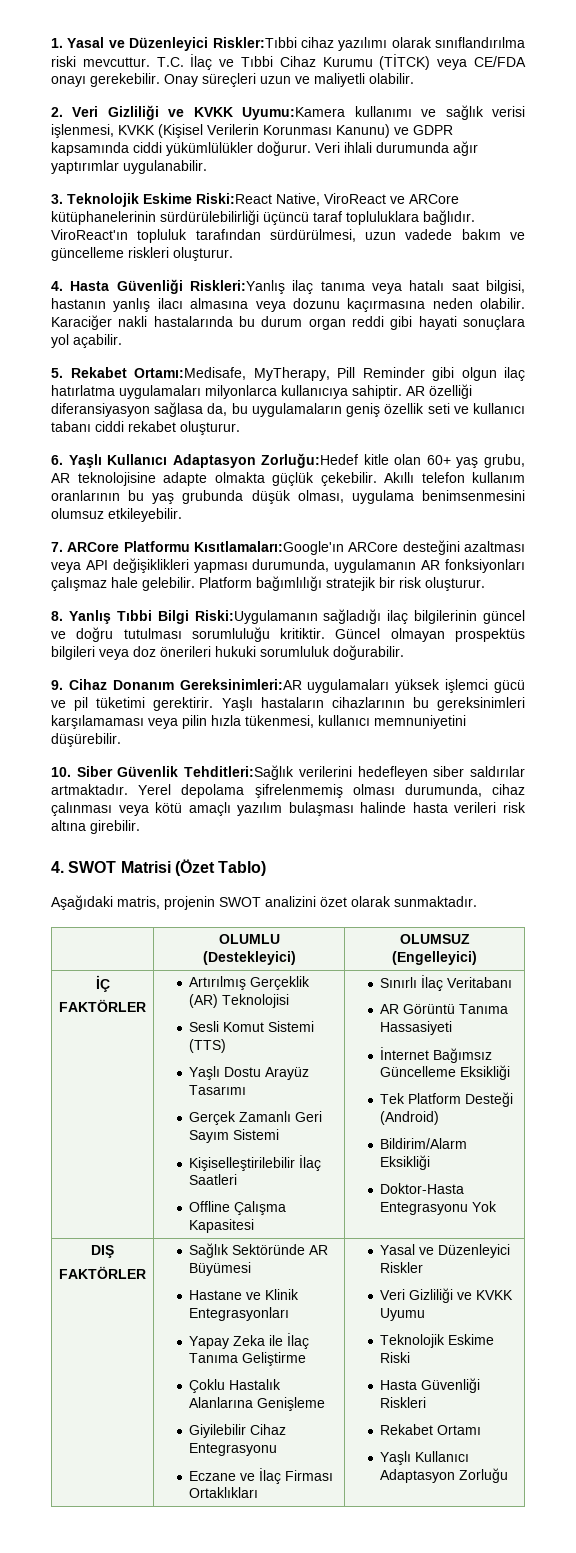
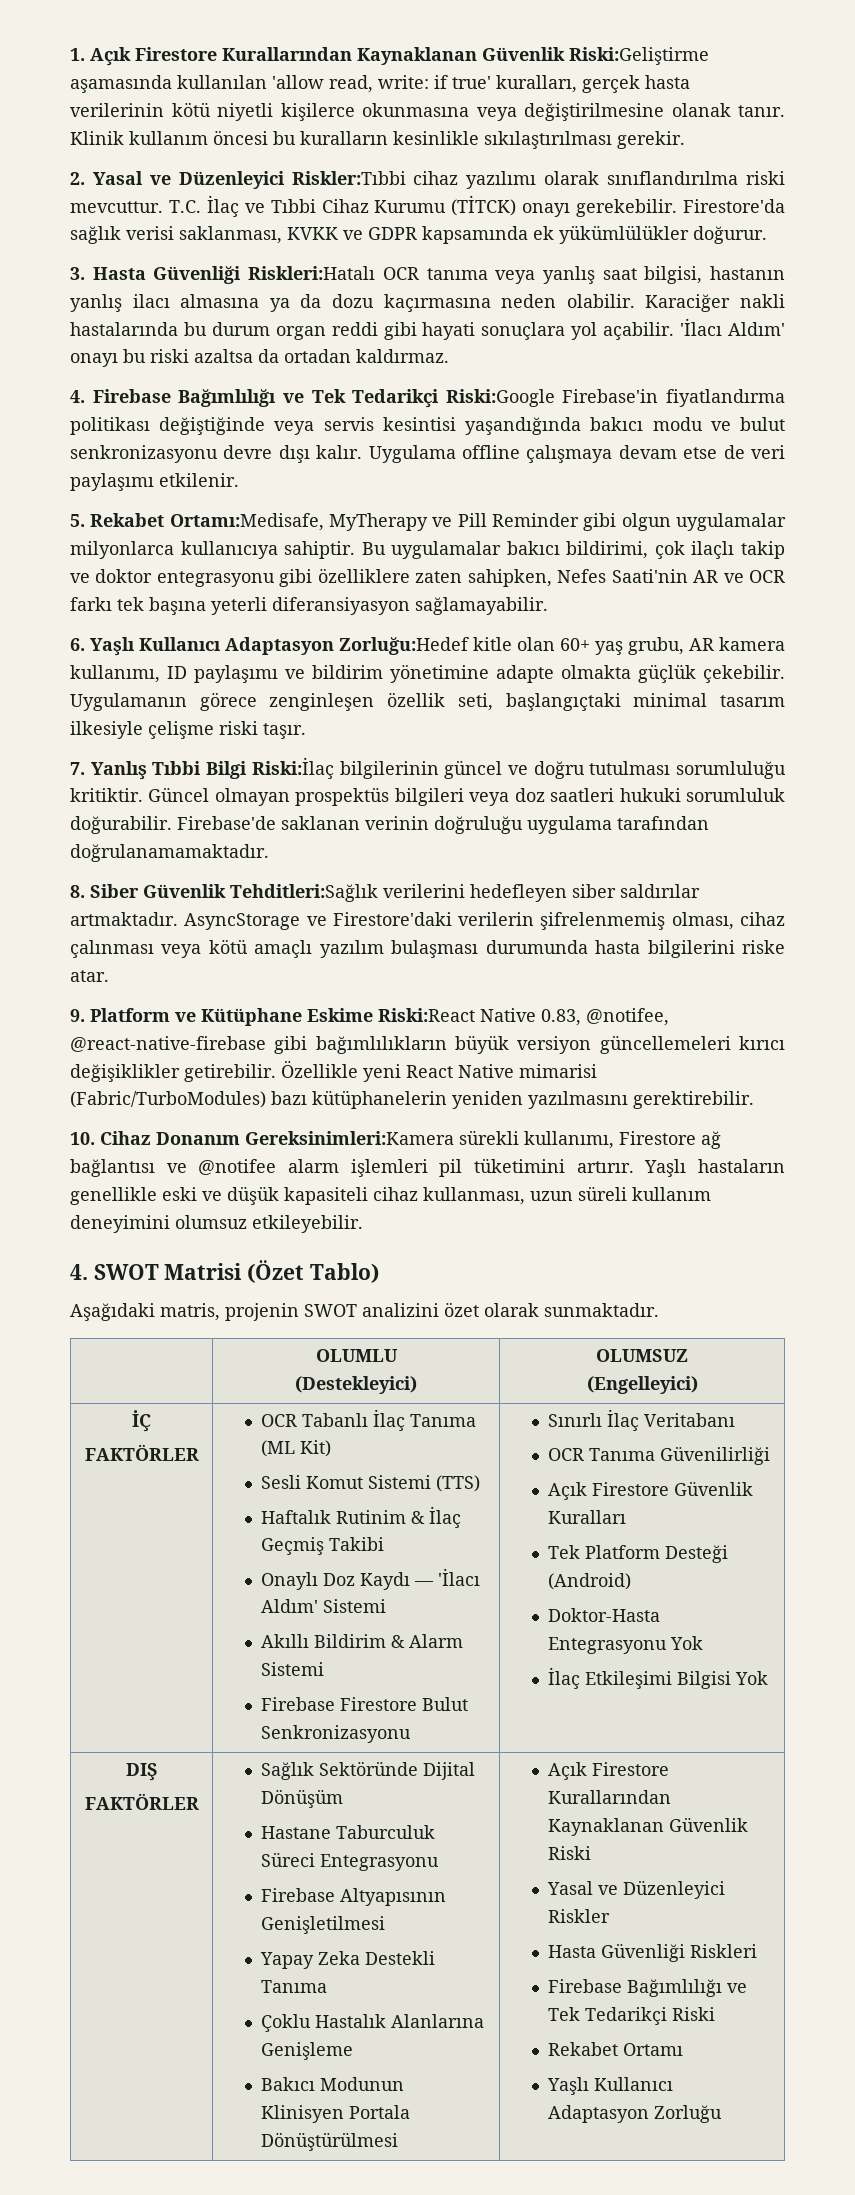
- 1. Yasal ve Düzenleyici Riskler:Tıbbi cihaz yazılımı olarak sınıflandırılma riski mevcuttur.
+ 1. Açık Firestore Kurallarından Kaynaklanan Güvenlik Riski:Geliştirme aşamasında kullanılan 'allow read, write: if true' kuralları, gerçek hasta verilerinin kötü niyetli kişilerce okunmasına veya değiştirilmesine olanak tanır. Klinik kullanım öncesi bu kuralların kesinlikle sıkılaştırılması gerekir.
+ 2. Yasal ve Düzenleyici Riskler:Tıbbi cihaz yazılımı olarak sınıflandırılma riski mevcuttur.
- T.C. İlaç ve Tıbbi Cihaz Kurumu (TİTCK) veya CE/FDA onayı gerekebilir. Onay süreçleri uzun ve maliyetli olabilir.
- 2. Veri Gizliliği ve KVKK Uyumu:Kamera kullanımı ve sağlık verisi işlenmesi, KVKK (Kişisel Verilerin Korunması Kanunu) ve GDPR kapsamında ciddi yükümlülükler doğurur. Veri ihlali durumunda ağır yaptırımlar uygulanabilir.
- 3. Teknolojik Eskime Riski:React Native, ViroReact ve ARCore kütüphanelerinin sürdürülebilirliği üçüncü taraf topluluklara bağlıdır. ViroReact'ın topluluk tarafından sürdürülmesi, uzun vadede bakım ve güncelleme riskleri oluşturur.
- 4. Hasta Güvenliği Riskleri:Yanlış ilaç tanıma veya hatalı saat bilgisi, hastanın yanlış ilacı almasına veya dozunu kaçırmasına neden olabilir.
+ T.C. İlaç ve Tıbbi Cihaz Kurumu (TİTCK) onayı gerekebilir. Firestore'da sağlık verisi saklanması, KVKK ve GDPR kapsamında ek yükümlülükler doğurur.
+ 3. Hasta Güvenliği Riskleri:Hatalı OCR tanıma veya yanlış saat bilgisi, hastanın yanlış ilacı almasına ya da dozu kaçırmasına neden olabilir.
+ 'İlacı Aldım' onayı bu riski azaltsa da ortadan kaldırmaz.
+ 4. Firebase Bağımlılığı ve Tek Tedarikçi Riski:Google Firebase'in fiyatlandırma politikası değiştiğinde veya servis kesintisi yaşandığında bakıcı modu ve bulut senkronizasyonu devre dışı kalır. Uygulama offline çalışmaya devam etse de veri paylaşımı etkilenir.
- 5. Rekabet Ortamı:Medisafe, MyTherapy, Pill Reminder gibi olgun ilaç hatırlatma uygulamaları milyonlarca kullanıcıya sahiptir. AR özelliği diferansiyasyon sağlasa da, bu uygulamaların geniş özellik seti ve kullanıcı tabanı ciddi rekabet oluşturur.
+ 5. Rekabet Ortamı:Medisafe, MyTherapy ve Pill Reminder gibi olgun uygulamalar milyonlarca kullanıcıya sahiptir. Bu uygulamalar bakıcı bildirimi, çok ilaçlı takip ve doktor entegrasyonu gibi özelliklere zaten sahipken, Nefes Saati'nin AR ve OCR farkı tek başına yeterli diferansiyasyon sağlamayabilir.
- 6. Yaşlı Kullanıcı Adaptasyon Zorluğu:Hedef kitle olan 60+ yaş grubu, AR teknolojisine adapte olmakta güçlük çekebilir. Akıllı telefon kullanım oranlarının bu yaş grubunda düşük olması, uygulama benimsenmesini olumsuz etkileyebilir.
- 7. ARCore Platformu Kısıtlamaları:Google'ın ARCore desteğini azaltması veya API değişiklikleri yapması durumunda, uygulamanın AR fonksiyonları çalışmaz hale gelebilir. Platform bağımlılığı stratejik bir risk oluşturur.
- 8. Yanlış Tıbbi Bilgi Riski:Uygulamanın sağladığı ilaç bilgilerinin güncel ve doğru tutulması sorumluluğu kritiktir.
+ 6. Yaşlı Kullanıcı Adaptasyon Zorluğu:Hedef kitle olan 60+ yaş grubu, AR kamera kullanımı, ID paylaşımı ve bildirim yönetimine adapte olmakta güçlük çekebilir. Uygulamanın görece zenginleşen özellik seti, başlangıçtaki minimal tasarım ilkesiyle çelişme riski taşır.
+ 7. Yanlış Tıbbi Bilgi Riski:İlaç bilgilerinin güncel ve doğru tutulması sorumluluğu kritiktir.
- Güncel olmayan prospektüs bilgileri veya doz önerileri hukuki sorumluluk doğurabilir.
- 9. Cihaz Donanım Gereksinimleri:AR uygulamaları yüksek işlemci gücü ve pil tüketimi gerektirir. Yaşlı hastaların cihazlarının bu gereksinimleri karşılamaması veya pilin hızla tükenmesi, kullanıcı memnuniyetini düşürebilir.
- 10. Siber Güvenlik Tehditleri:Sağlık verilerini hedefleyen siber saldırılar artmaktadır.
+ Güncel olmayan prospektüs bilgileri veya doz saatleri hukuki sorumluluk doğurabilir. Firebase'de saklanan verinin doğruluğu uygulama tarafından doğrulanamamaktadır.
+ 8. Siber Güvenlik Tehditleri:Sağlık verilerini hedefleyen siber saldırılar artmaktadır.
- Yerel depolama şifrelenmemiş olması durumunda, cihaz çalınması veya kötü amaçlı yazılım bulaşması halinde hasta verileri risk altına girebilir.
+ AsyncStorage ve Firestore'daki verilerin şifrelenmemiş olması, cihaz çalınması veya kötü amaçlı yazılım bulaşması durumunda hasta bilgilerini riske atar.
+ 9. Platform ve Kütüphane Eskime Riski:React Native 0.83, @notifee, @react-native-firebase gibi bağımlılıkların büyük versiyon güncellemeleri kırıcı değişiklikler getirebilir. Özellikle yeni React Native mimarisi (Fabric/TurboModules) bazı kütüphanelerin yeniden yazılmasını gerektirebilir.
+ 10. Cihaz Donanım Gereksinimleri:Kamera sürekli kullanımı, Firestore ağ bağlantısı ve @notifee alarm işlemleri pil tüketimini artırır. Yaşlı hastaların genellikle eski ve düşük kapasiteli cihaz kullanması, uzun süreli kullanım deneyimini olumsuz etkileyebilir.
- Artırılmış Gerçeklik (AR) Teknolojisi
+ OCR Tabanlı İlaç Tanıma (ML Kit)
  Sesli Komut Sistemi (TTS)
- Yaşlı Dostu Arayüz Tasarımı
- Gerçek Zamanlı Geri Sayım Sistemi
- Kişiselleştirilebilir İlaç Saatleri
- Offline Çalışma Kapasitesi | Sınırlı İlaç Veritabanı
- AR Görüntü Tanıma Hassasiyeti
- İnternet Bağımsız Güncelleme Eksikliği
+ Haftalık Rutinim & İlaç Geçmiş Takibi
+ Onaylı Doz Kaydı — 'İlacı Aldım' Sistemi
+ Akıllı Bildirim & Alarm Sistemi
+ Firebase Firestore Bulut Senkronizasyonu | Sınırlı İlaç Veritabanı
+ OCR Tanıma Güvenilirliği
+ Açık Firestore Güvenlik Kuralları
- Bildirim/Alarm Eksikliği
+ İlaç Etkileşimi Bilgisi Yok
- Sağlık Sektöründe AR Büyümesi
+ Sağlık Sektöründe Dijital Dönüşüm
- Hastane ve Klinik Entegrasyonları
+ Hastane Taburculuk Süreci Entegrasyonu
+ Firebase Altyapısının Genişletilmesi
- Yapay Zeka ile İlaç Tanıma Geliştirme
+ Yapay Zeka Destekli Tanıma
- Giyilebilir Cihaz Entegrasyonu
- Eczane ve İlaç Firması Ortaklıkları | Yasal ve Düzenleyici Riskler
- Veri Gizliliği ve KVKK Uyumu
- Teknolojik Eskime Riski
+ Bakıcı Modunun Klinisyen Portala Dönüştürülmesi | Açık Firestore Kurallarından Kaynaklanan Güvenlik Riski
+ Yasal ve Düzenleyici Riskler
  Hasta Güvenliği Riskleri
+ Firebase Bağımlılığı ve Tek Tedarikçi Riski

